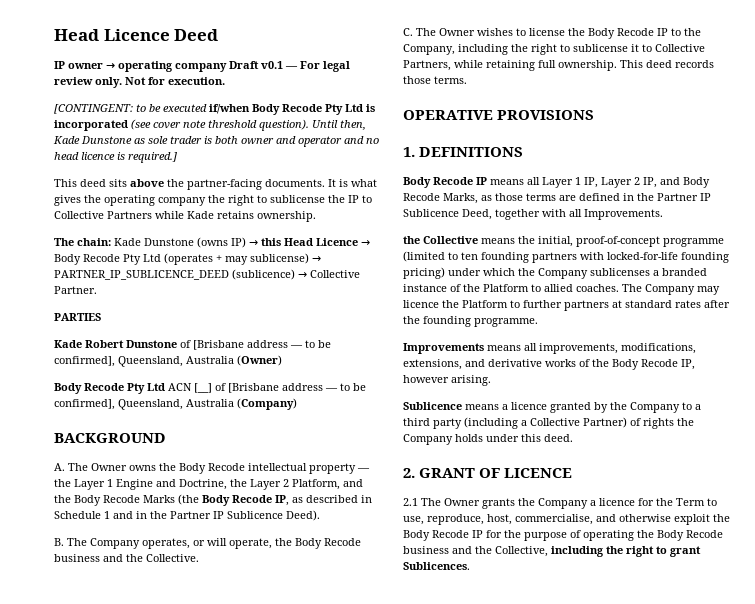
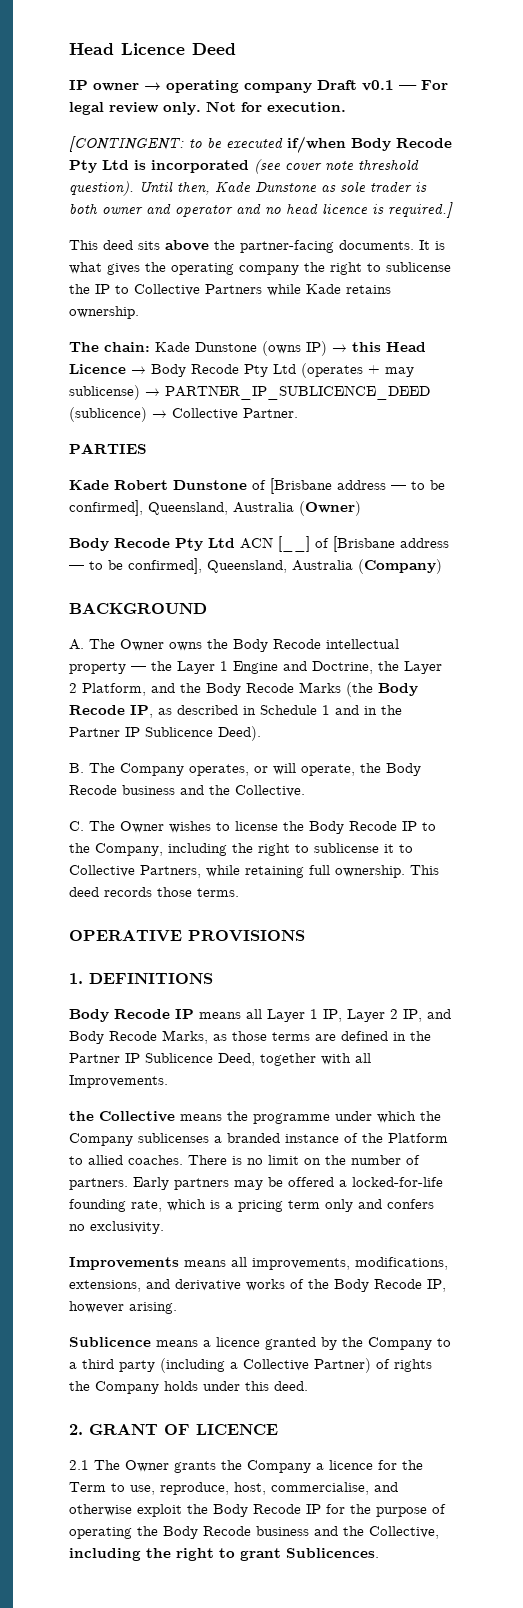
- the Collective means the initial, proof-of-concept programme (limited to ten founding partners with locked-for-life founding pricing) under which the Company sublicenses a branded instance of the Platform to allied coaches.
+ the Collective means the programme under which the Company sublicenses a branded instance of the Platform to allied coaches.
- The Company may licence the Platform to further partners at standard rates after the founding programme.
+ There is no limit on the number of partners. Early partners may be offered a locked-for-life founding rate, which is a pricing term only and confers no exclusivity.

